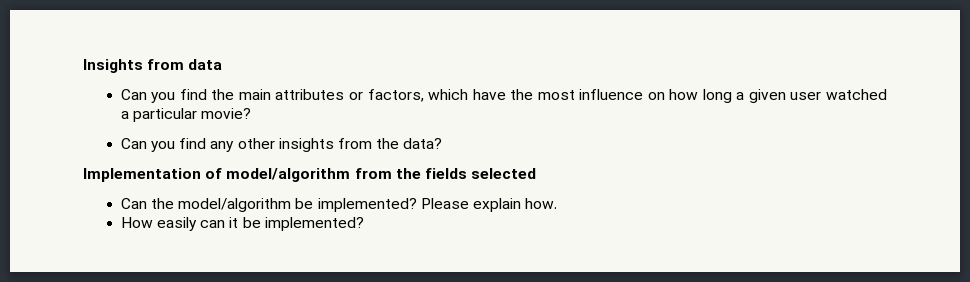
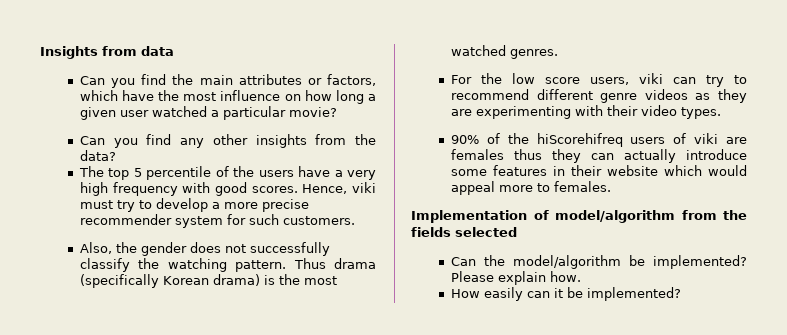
+ The top 5 percentile of the users have a very high frequency with good scores. Hence, viki must try to develop a more precise recommender system for such customers.
+ Also, the gender does not successfully classify the watching pattern. Thus drama (specifically Korean drama) is the most watched genres.
+ For the low score users, viki can try to recommend different genre videos as they are experimenting with their video types.
+ 90% of the hiScorehifreq users of viki are females thus they can actually introduce some features in their website which would appeal more to females.

